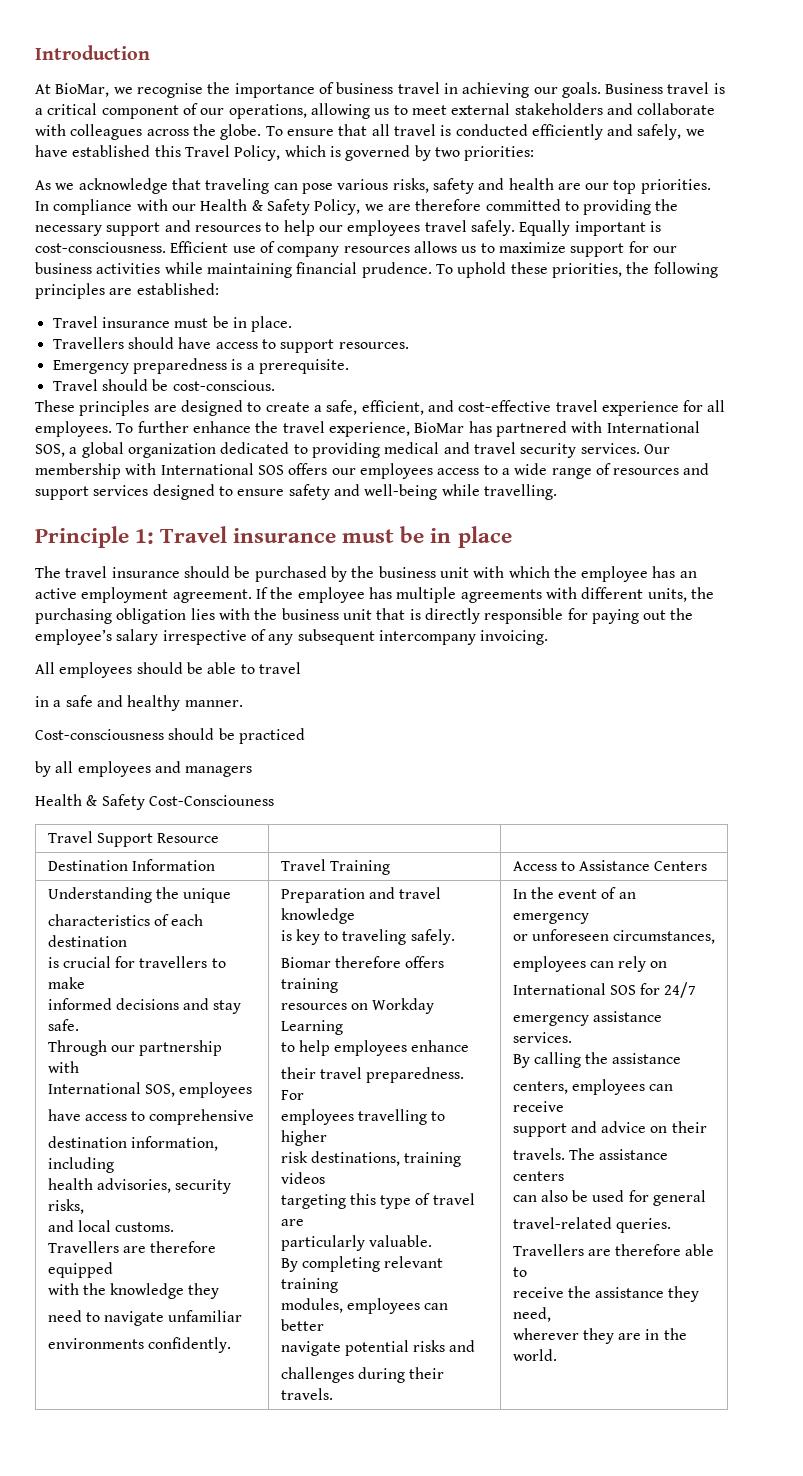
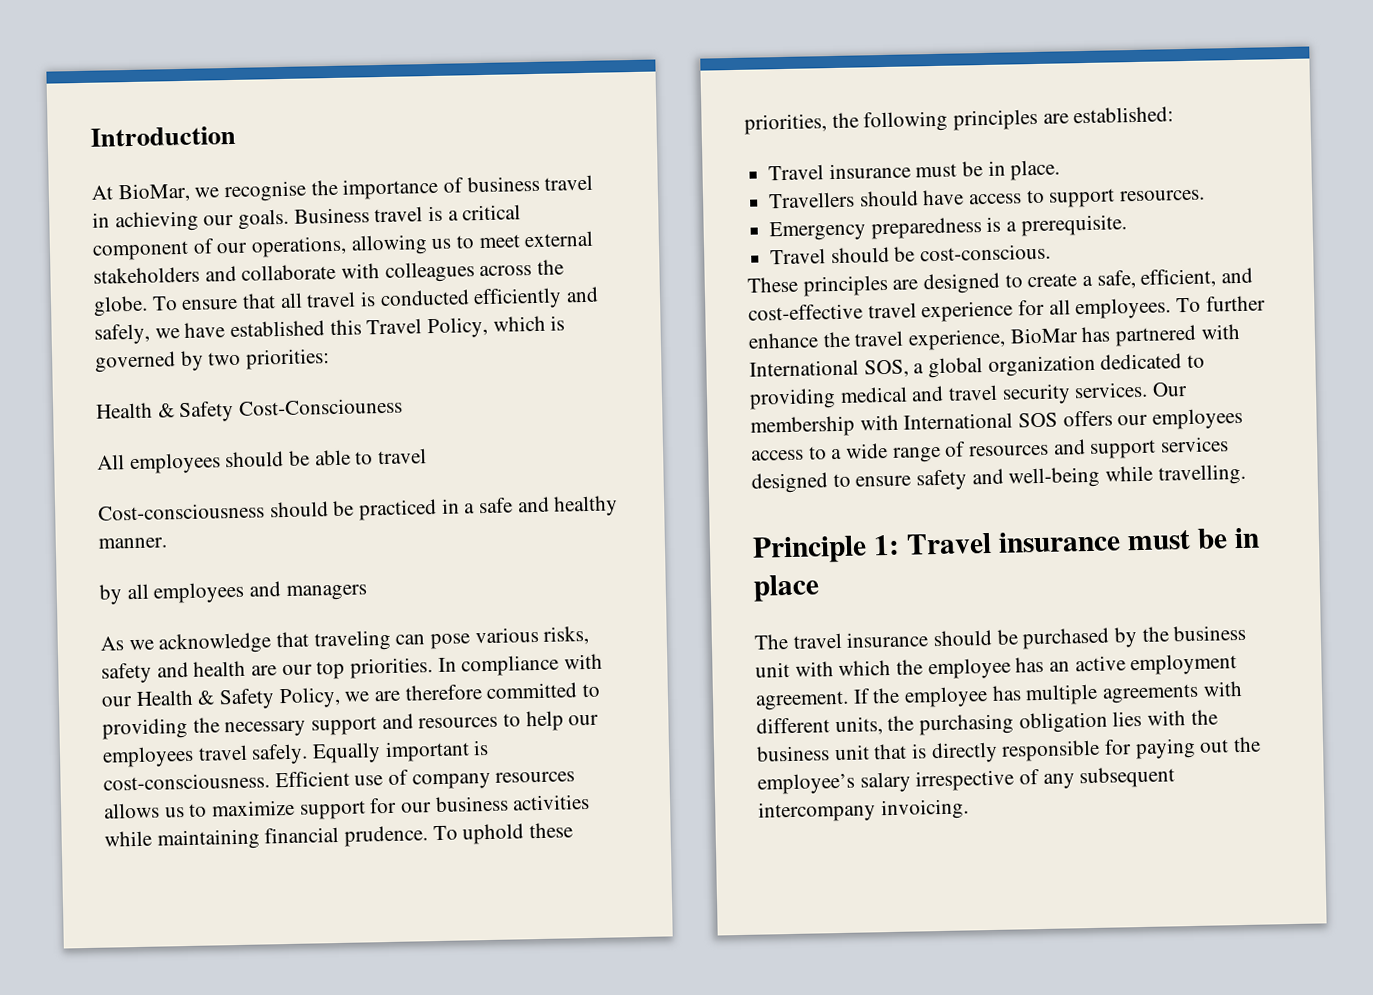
+ Health & Safety Cost-Consciouness
+ All employees should be able to travel
+ Cost-consciousness should be practiced in a safe and healthy manner.
+ by all employees and managers
- All employees should be able to travel
- in a safe and healthy manner.
- Cost-consciousness should be practiced
- by all employees and managers
- Health & Safety Cost-Consciouness
- Travel Support Resource | |
- Destination Information | Travel Training | Access to Assistance Centers
- Understanding the unique
- characteristics of each destination
- is crucial for travellers to make
- informed decisions and stay safe.
- Through our partnership with
- International SOS, employees
- have access to comprehensive
- destination information, including
- health advisories, security risks,
- and local customs.
- Travellers are therefore equipped
- with the knowledge they
- need to navigate unfamiliar
- environments confidently. | Preparation and travel knowledge
- is key to traveling safely.
- Biomar therefore offers training
- resources on Workday Learning
- to help employees enhance
- their travel preparedness. For
- employees travelling to higher
- risk destinations, training videos
- targeting this type of travel are
- particularly valuable.
- By completing relevant training
- modules, employees can better
- navigate potential risks and
- challenges during their travels. | In the event of an emergency
- or unforeseen circumstances,
- employees can rely on
- International SOS for 24/7
- emergency assistance services.
- By calling the assistance
- centers, employees can receive
- support and advice on their
- travels. The assistance centers
- can also be used for general
- travel-related queries.
- Travellers are therefore able to
- receive the assistance they need,
- wherever they are in the world.

